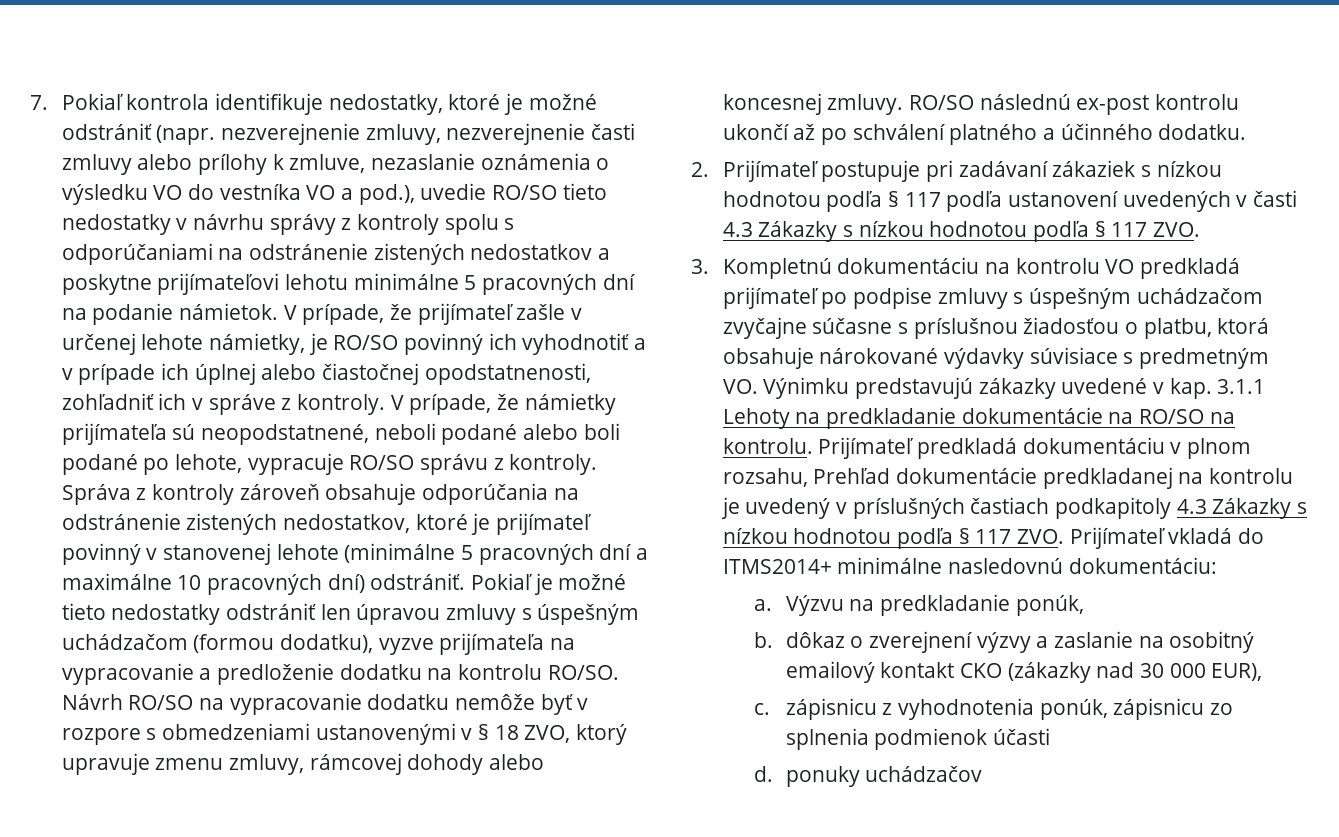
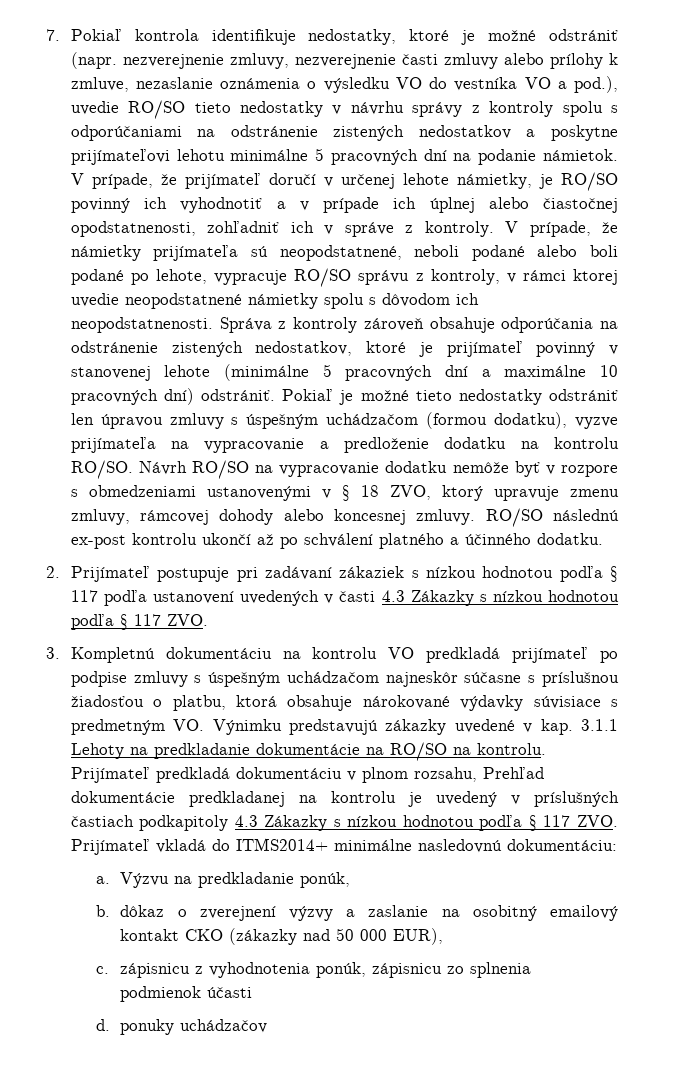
- V prípade, že prijímateľ zašle v určenej lehote námietky, je RO/SO povinný ich vyhodnotiť a v prípade ich úplnej alebo čiastočnej opodstatnenosti, zohľadniť ich v správe z kontroly.
+ V prípade, že prijímateľ doručí v určenej lehote námietky, je RO/SO povinný ich vyhodnotiť a v prípade ich úplnej alebo čiastočnej opodstatnenosti, zohľadniť ich v správe z kontroly.
- V prípade, že námietky prijímateľa sú neopodstatnené, neboli podané alebo boli podané po lehote, vypracuje RO/SO správu z kontroly.
+ V prípade, že námietky prijímateľa sú neopodstatnené, neboli podané alebo boli podané po lehote, vypracuje RO/SO správu z kontroly, v rámci ktorej uvedie neopodstatnené námietky spolu s dôvodom ich neopodstatnenosti.
- 3. Kompletnú dokumentáciu na kontrolu VO predkladá prijímateľ po podpise zmluvy s úspešným uchádzačom zvyčajne súčasne s príslušnou žiadosťou o platbu, ktorá obsahuje nárokované výdavky súvisiace s predmetným VO. Výnimku predstavujú zákazky uvedené v kap. 3.1.1 Lehoty na predkladanie dokumentácie na RO/SO na kontrolu.
+ 3. Kompletnú dokumentáciu na kontrolu VO predkladá prijímateľ po podpise zmluvy s úspešným uchádzačom najneskôr súčasne s príslušnou žiadosťou o platbu, ktorá obsahuje nárokované výdavky súvisiace s predmetným VO. Výnimku predstavujú zákazky uvedené v kap. 3.1.1 Lehoty na predkladanie dokumentácie na RO/SO na kontrolu.
- b. dôkaz o zverejnení výzvy a zaslanie na osobitný emailový kontakt CKO (zákazky nad 30 000 EUR),
+ b. dôkaz o zverejnení výzvy a zaslanie na osobitný emailový kontakt CKO (zákazky nad 50 000 EUR),

